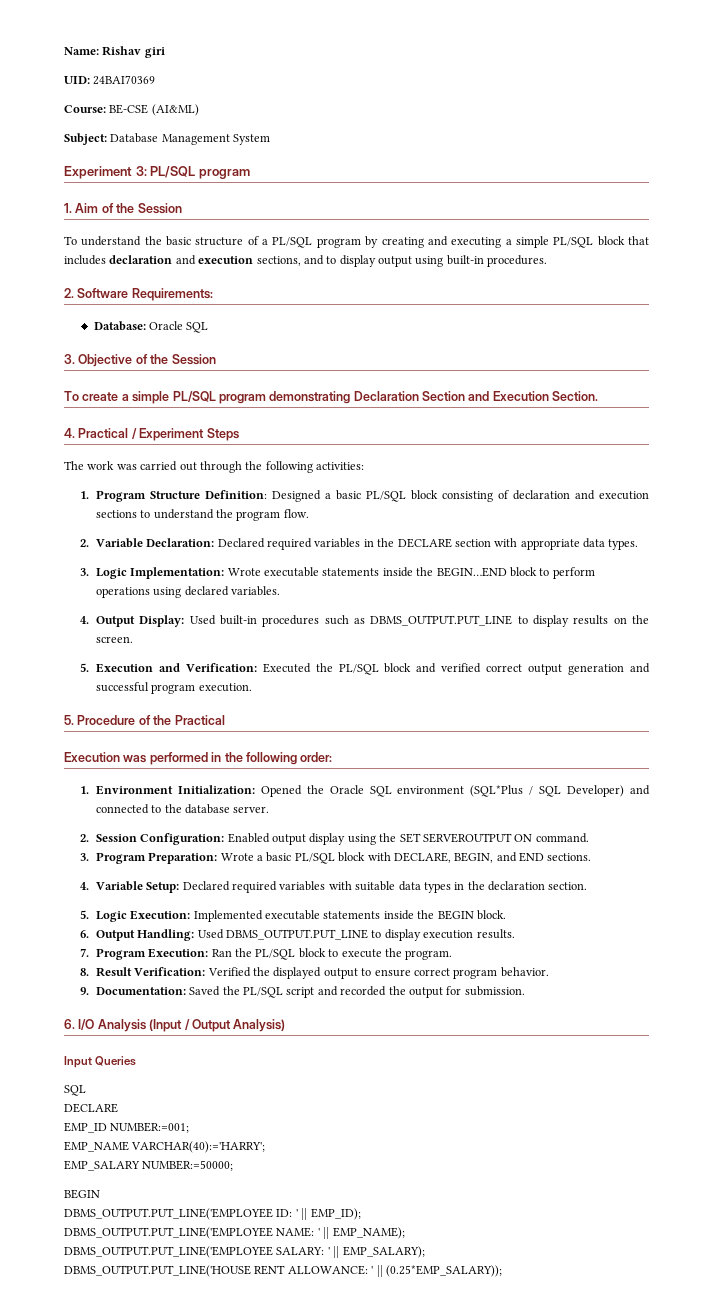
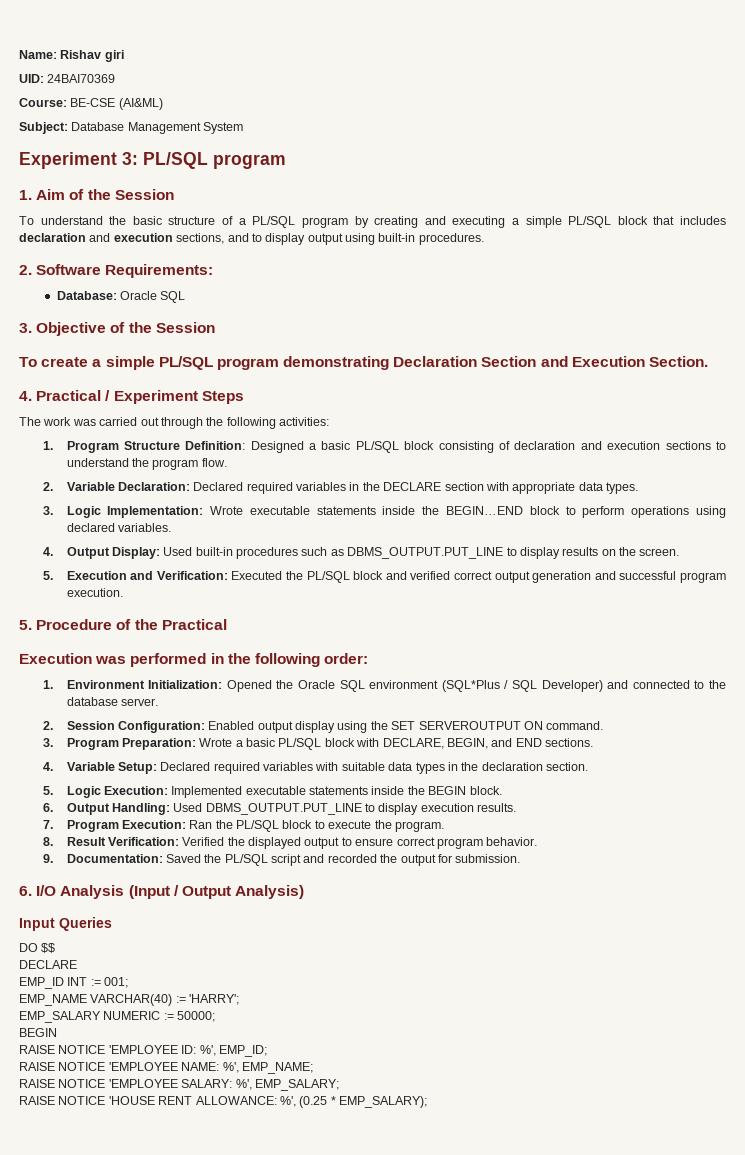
  Input Queries
- SQL
+ DO $$
- EMP_ID NUMBER:=001;
- EMP_NAME VARCHAR(40):='HARRY';
- EMP_SALARY NUMBER:=50000;
+ EMP_ID INT := 001;
+ EMP_NAME VARCHAR(40) := 'HARRY';
+ EMP_SALARY NUMERIC := 50000;
  BEGIN
- DBMS_OUTPUT.PUT_LINE('EMPLOYEE ID: ' || EMP_ID);
- DBMS_OUTPUT.PUT_LINE('EMPLOYEE NAME: ' || EMP_NAME);
- DBMS_OUTPUT.PUT_LINE('EMPLOYEE SALARY: ' || EMP_SALARY);
- DBMS_OUTPUT.PUT_LINE('HOUSE RENT ALLOWANCE: ' || (0.25*EMP_SALARY));
+ RAISE NOTICE 'EMPLOYEE ID: %', EMP_ID;
+ RAISE NOTICE 'EMPLOYEE NAME: %', EMP_NAME;
+ RAISE NOTICE 'EMPLOYEE SALARY: %', EMP_SALARY;
+ RAISE NOTICE 'HOUSE RENT ALLOWANCE: %', (0.25 * EMP_SALARY);

